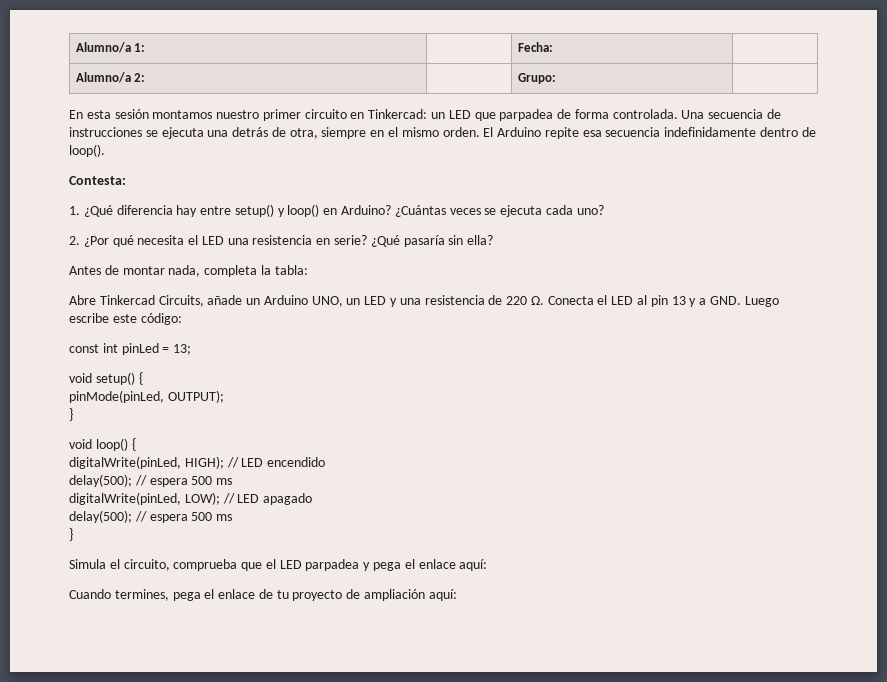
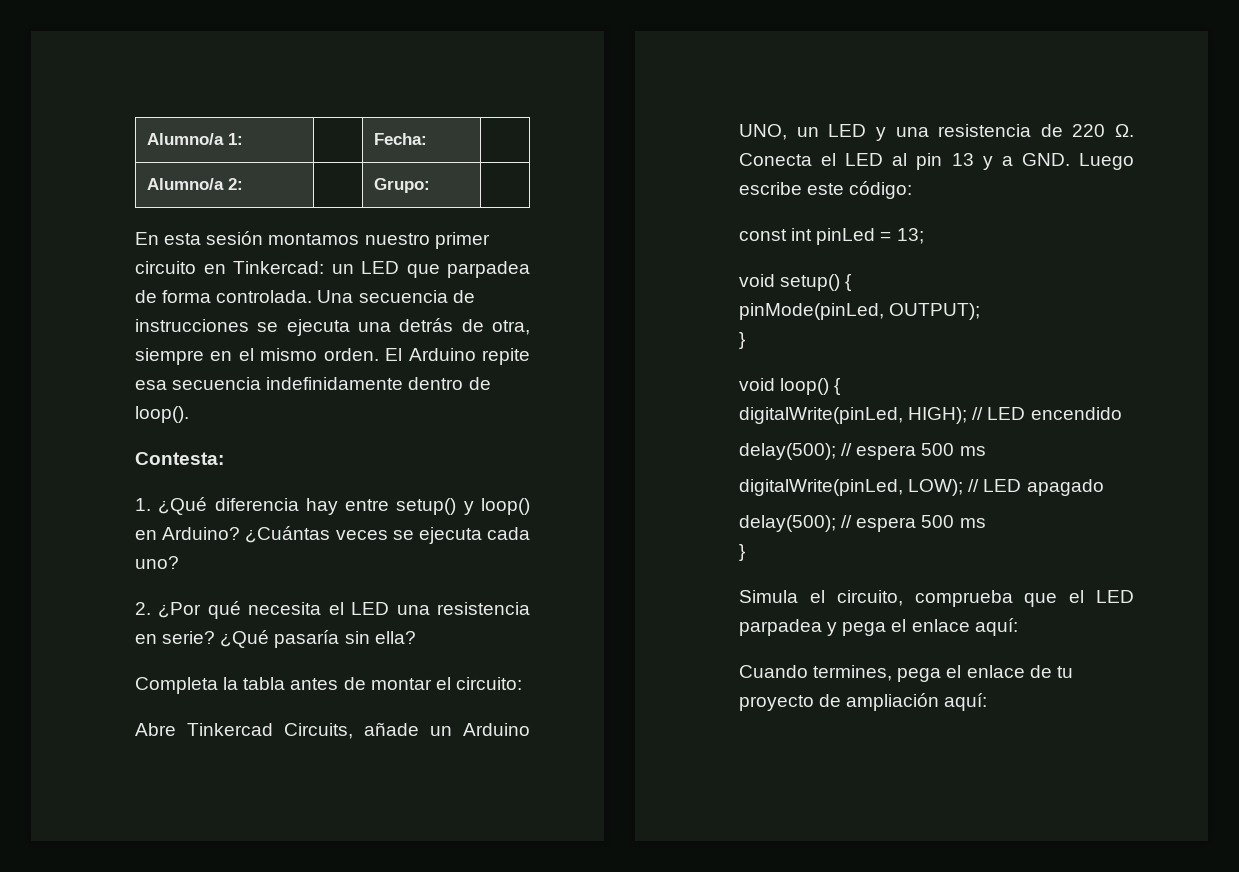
- Antes de montar nada, completa la tabla:
+ Completa la tabla antes de montar el circuito:

